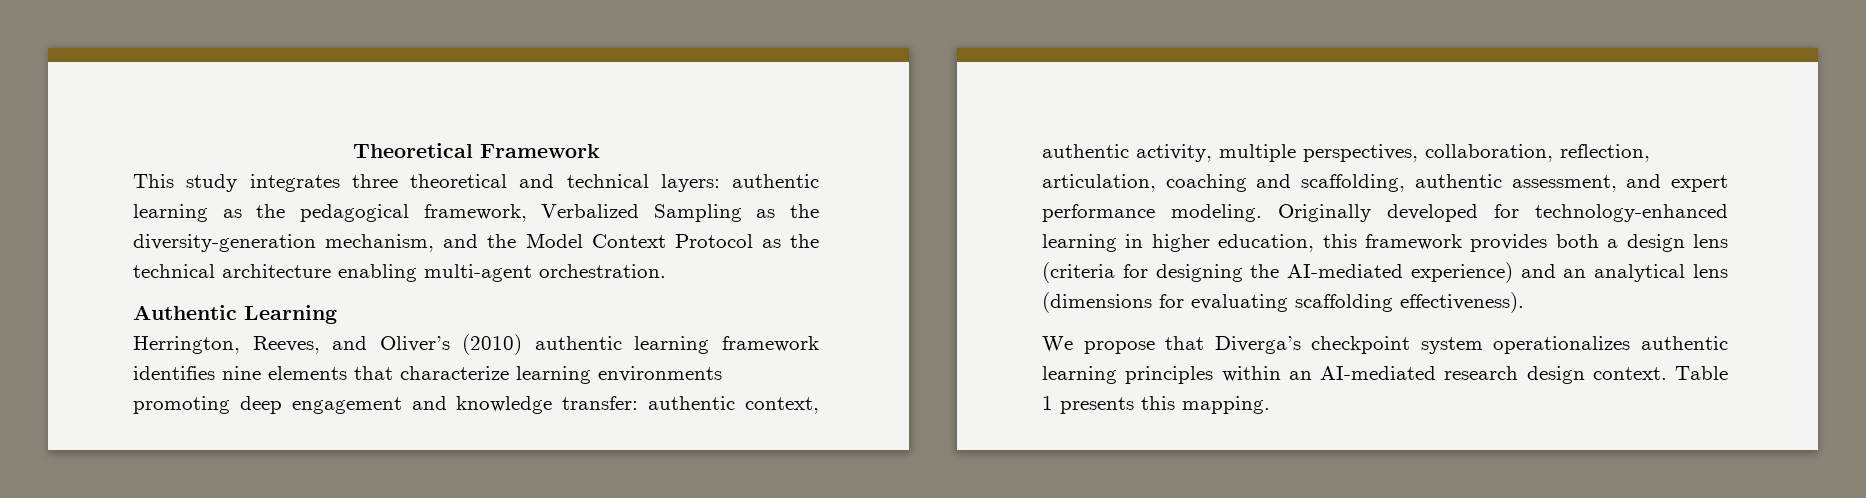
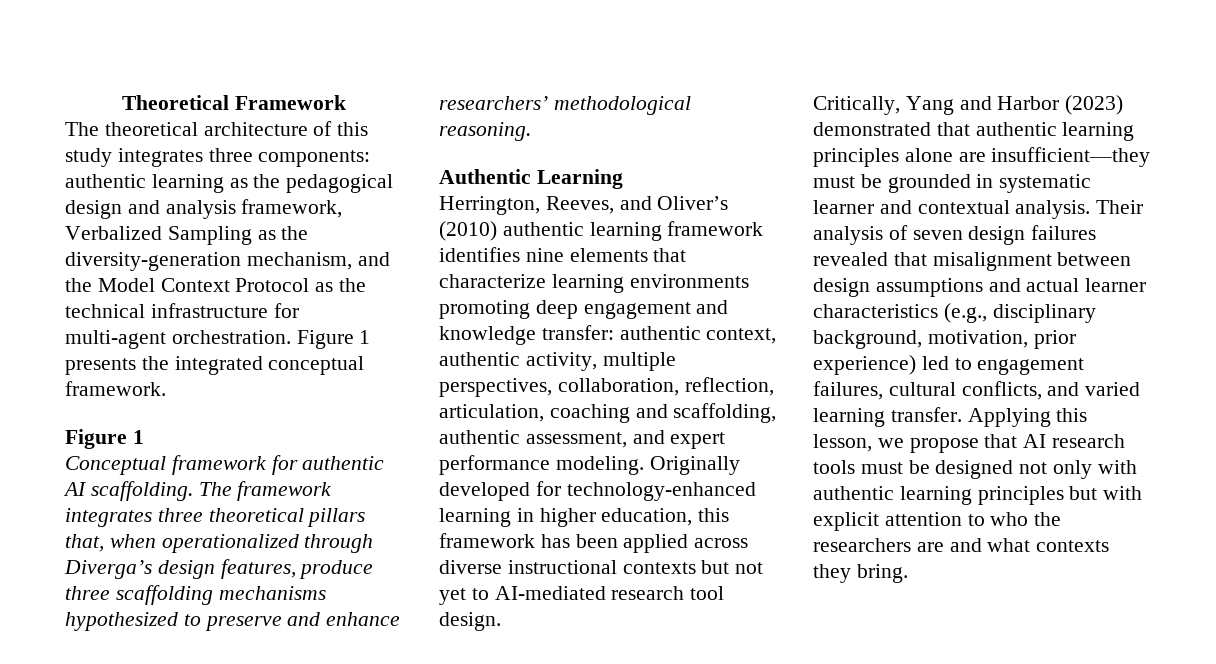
- This study integrates three theoretical and technical layers: authentic learning as the pedagogical framework, Verbalized Sampling as the diversity-generation mechanism, and the Model Context Protocol as the technical architecture enabling multi-agent orchestration.
+ The theoretical architecture of this study integrates three components: authentic learning as the pedagogical design and analysis framework, Verbalized Sampling as the diversity-generation mechanism, and the Model Context Protocol as the technical infrastructure for multi-agent orchestration. Figure 1 presents the integrated conceptual framework.
+ Figure 1
+ Conceptual framework for authentic AI scaffolding. The framework integrates three theoretical pillars that, when operationalized through Diverga’s design features, produce three scaffolding mechanisms hypothesized to preserve and enhance researchers’ methodological reasoning.
- Originally developed for technology-enhanced learning in higher education, this framework provides both a design lens (criteria for designing the AI-mediated experience) and an analytical lens (dimensions for evaluating scaffolding effectiveness).
- We propose that Diverga’s checkpoint system operationalizes authentic learning principles within an AI-mediated research design context. Table 1 presents this mapping.
+ Originally developed for technology-enhanced learning in higher education, this framework has been applied across diverse instructional contexts but not yet to AI-mediated research tool design.
+ Critically, Yang and Harbor (2023) demonstrated that authentic learning principles alone are insufficient—they must be grounded in systematic learner and contextual analysis. Their analysis of seven design failures revealed that misalignment between design assumptions and actual learner characteristics (e.g., disciplinary background, motivation, prior experience) led to engagement failures, cultural conflicts, and varied learning transfer. Applying this lesson, we propose that AI research tools must be designed not only with authentic learning principles but with explicit attention to who the researchers are and what contexts they bring.

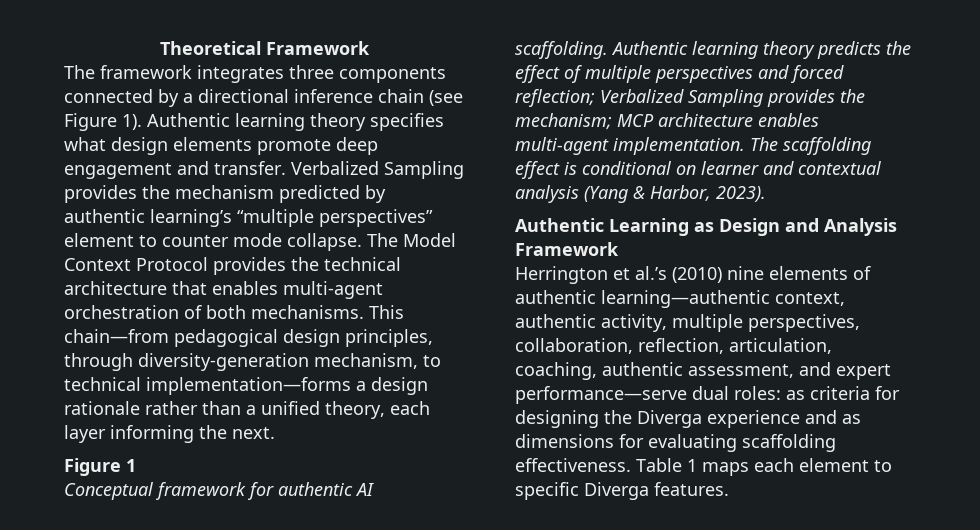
- The theoretical architecture of this study integrates three components: authentic learning as the pedagogical design and analysis framework, Verbalized Sampling as the diversity-generation mechanism, and the Model Context Protocol as the technical infrastructure for multi-agent orchestration. Figure 1 presents the integrated conceptual framework.
+ The framework integrates three components connected by a directional inference chain (see Figure 1). Authentic learning theory specifies what design elements promote deep engagement and transfer. Verbalized Sampling provides the mechanism predicted by authentic learning’s “multiple perspectives” element to counter mode collapse. The Model Context Protocol provides the technical architecture that enables multi-agent orchestration of both mechanisms. This chain—from pedagogical design principles, through diversity-generation mechanism, to technical implementation—forms a design rationale rather than a unified theory, each layer informing the next.
- The framework integrates three theoretical pillars that, when operationalized through Diverga’s design features, produce three scaffolding mechanisms hypothesized to preserve and enhance researchers’ methodological reasoning.
- Authentic Learning
- Herrington, Reeves, and Oliver’s (2010) authentic learning framework identifies nine elements that characterize learning environments promoting deep engagement and knowledge transfer: authentic context, authentic activity, multiple perspectives, collaboration, reflection, articulation, coaching and scaffolding, authentic assessment, and expert performance modeling. Originally developed for technology-enhanced learning in higher education, this framework has been applied across diverse instructional contexts but not yet to AI-mediated research tool design.
- Critically, Yang and Harbor (2023) demonstrated that authentic learning principles alone are insufficient—they must be grounded in systematic learner and contextual analysis. Their analysis of seven design failures revealed that misalignment between design assumptions and actual learner characteristics (e.g., disciplinary background, motivation, prior experience) led to engagement failures, cultural conflicts, and varied learning transfer. Applying this lesson, we propose that AI research tools must be designed not only with authentic learning principles but with explicit attention to who the researchers are and what contexts they bring.
+ Authentic learning theory predicts the effect of multiple perspectives and forced reflection; Verbalized Sampling provides the mechanism; MCP architecture enables multi-agent implementation. The scaffolding effect is conditional on learner and contextual analysis (Yang & Harbor, 2023).
+ Authentic Learning as Design and Analysis Framework
+ Herrington et al.’s (2010) nine elements of authentic learning—authentic context, authentic activity, multiple perspectives, collaboration, reflection, articulation, coaching, authentic assessment, and expert performance—serve dual roles: as criteria for designing the Diverga experience and as dimensions for evaluating scaffolding effectiveness. Table 1 maps each element to specific Diverga features.

